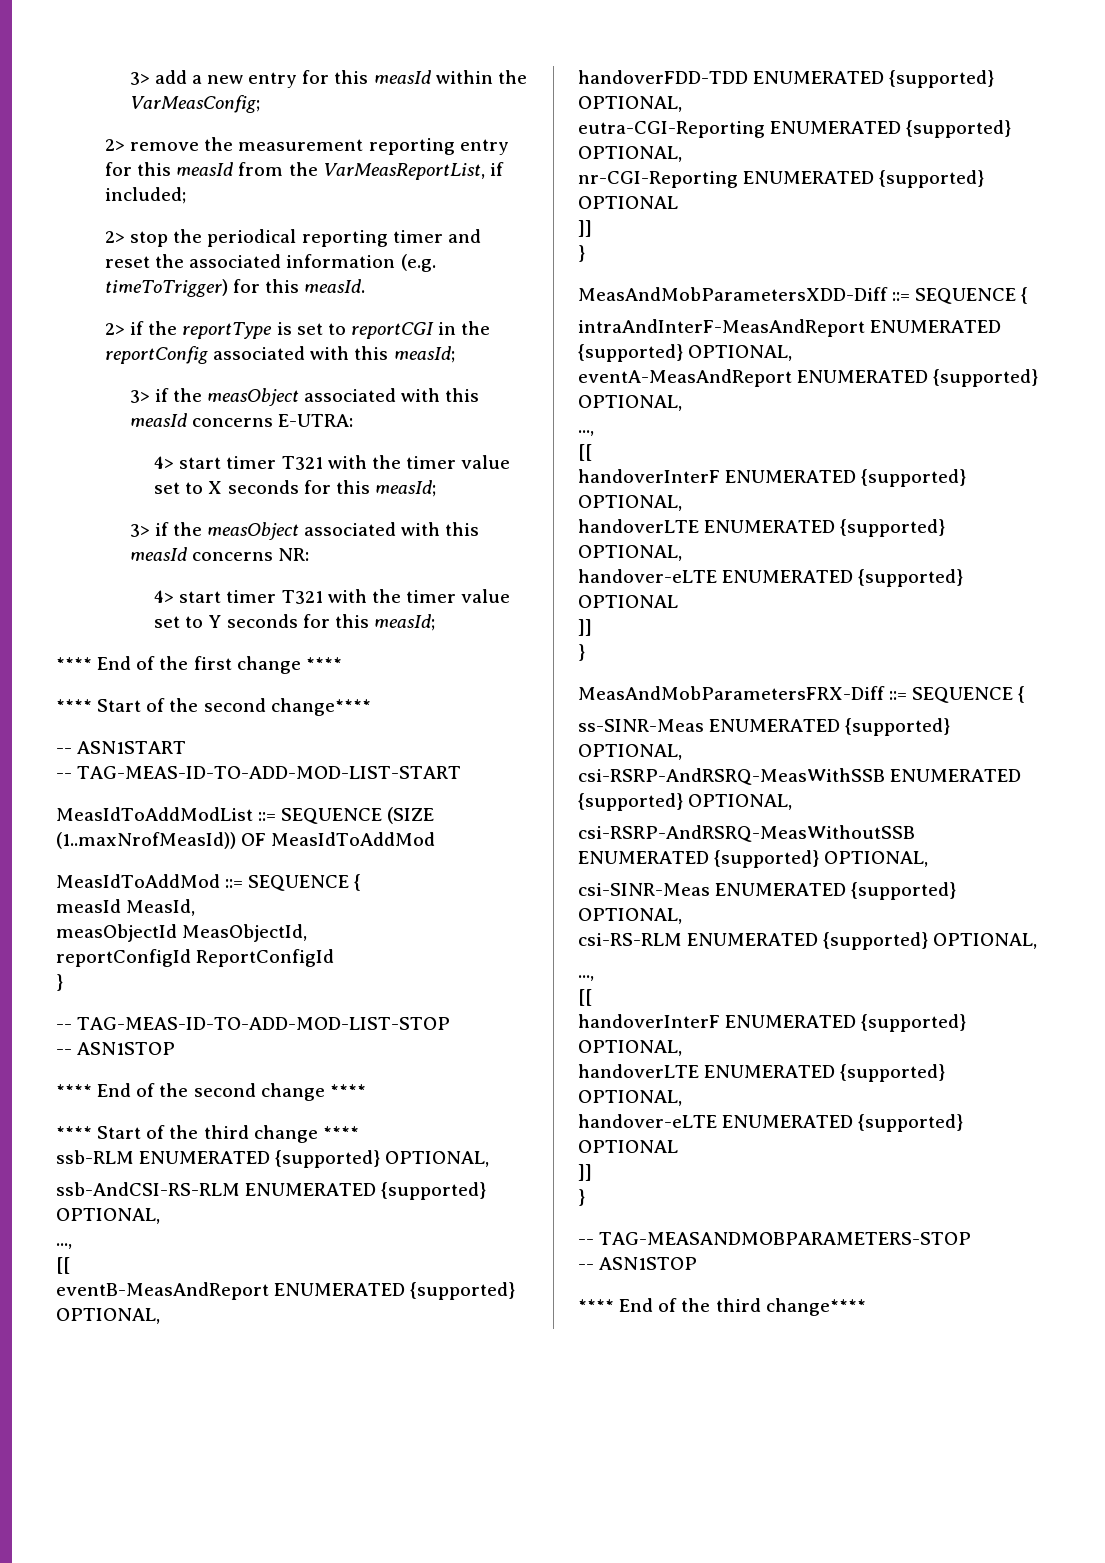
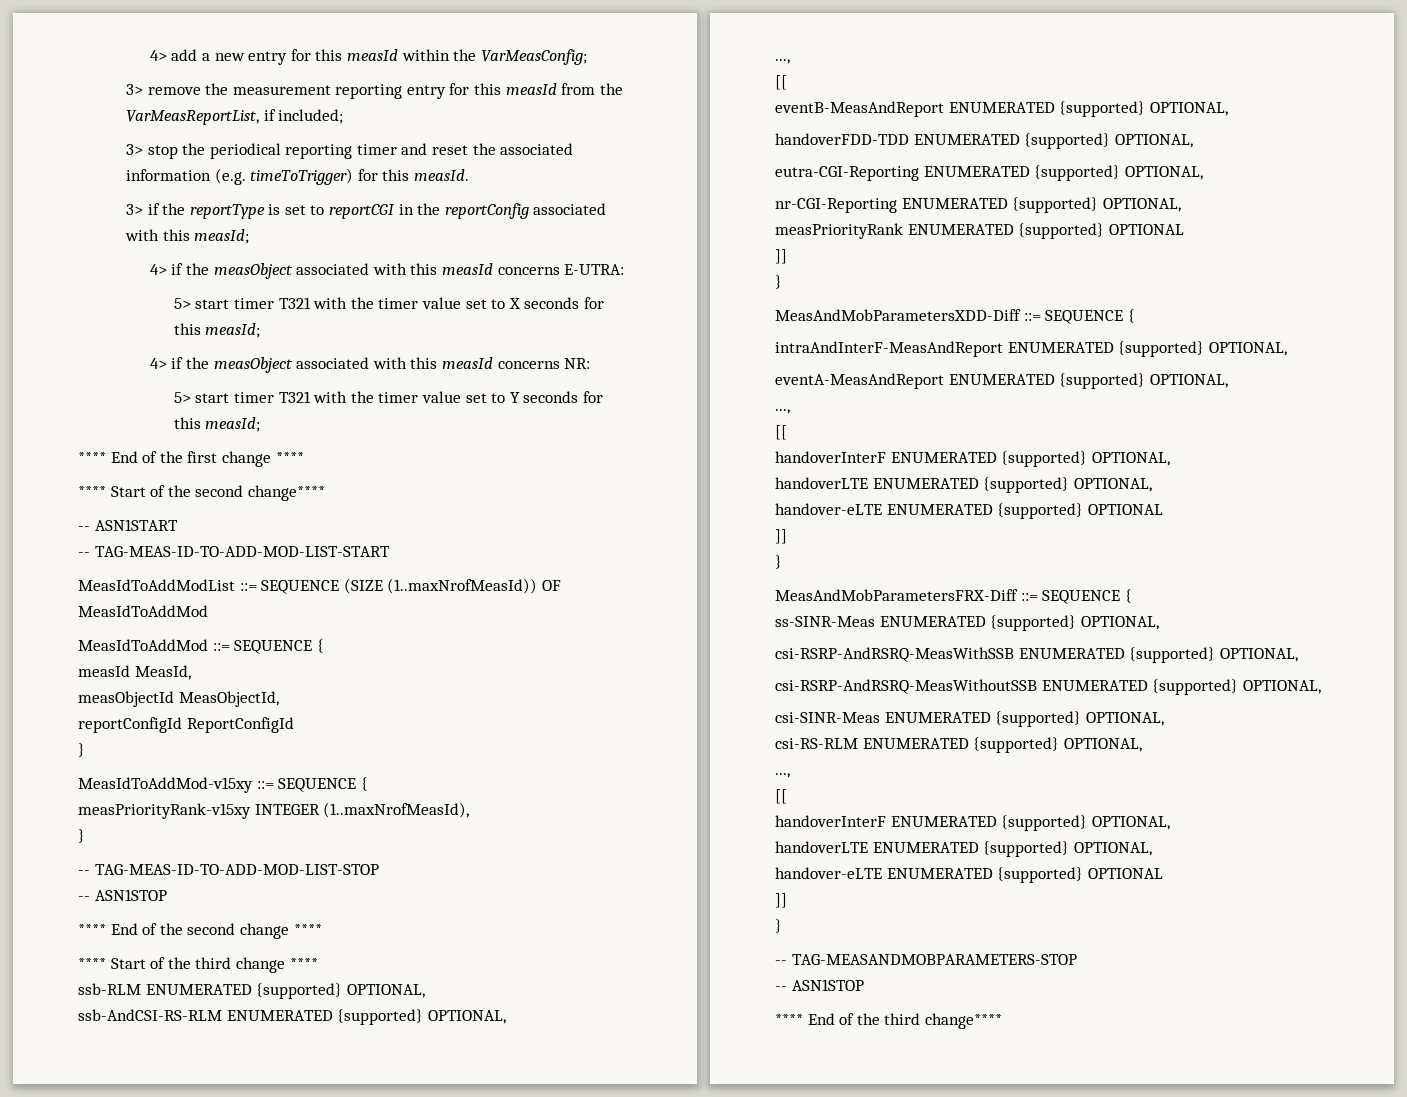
- 3> add a new entry for this measId within the VarMeasConfig;
+ 4> add a new entry for this measId within the VarMeasConfig;
- 2> remove the measurement reporting entry for this measId from the VarMeasReportList, if included;
+ 3> remove the measurement reporting entry for this measId from the VarMeasReportList, if included;
- 2> stop the periodical reporting timer and reset the associated information (e.g. timeToTrigger) for this measId.
+ 3> stop the periodical reporting timer and reset the associated information (e.g. timeToTrigger) for this measId.
- 2> if the reportType is set to reportCGI in the reportConfig associated with this measId;
+ 3> if the reportType is set to reportCGI in the reportConfig associated with this measId;
- 3> if the measObject associated with this measId concerns E-UTRA:
+ 4> if the measObject associated with this measId concerns E-UTRA:
- 4> start timer T321 with the timer value set to X seconds for this measId;
+ 5> start timer T321 with the timer value set to X seconds for this measId;
- 3> if the measObject associated with this measId concerns NR:
+ 4> if the measObject associated with this measId concerns NR:
- 4> start timer T321 with the timer value set to Y seconds for this measId;
+ 5> start timer T321 with the timer value set to Y seconds for this measId;
+ MeasIdToAddMod-v15xy ::= SEQUENCE {
+ measPriorityRank-v15xy INTEGER (1..maxNrofMeasId),
+ }
- nr-CGI-Reporting ENUMERATED {supported} OPTIONAL
+ nr-CGI-Reporting ENUMERATED {supported} OPTIONAL,
+ measPriorityRank ENUMERATED {supported} OPTIONAL

